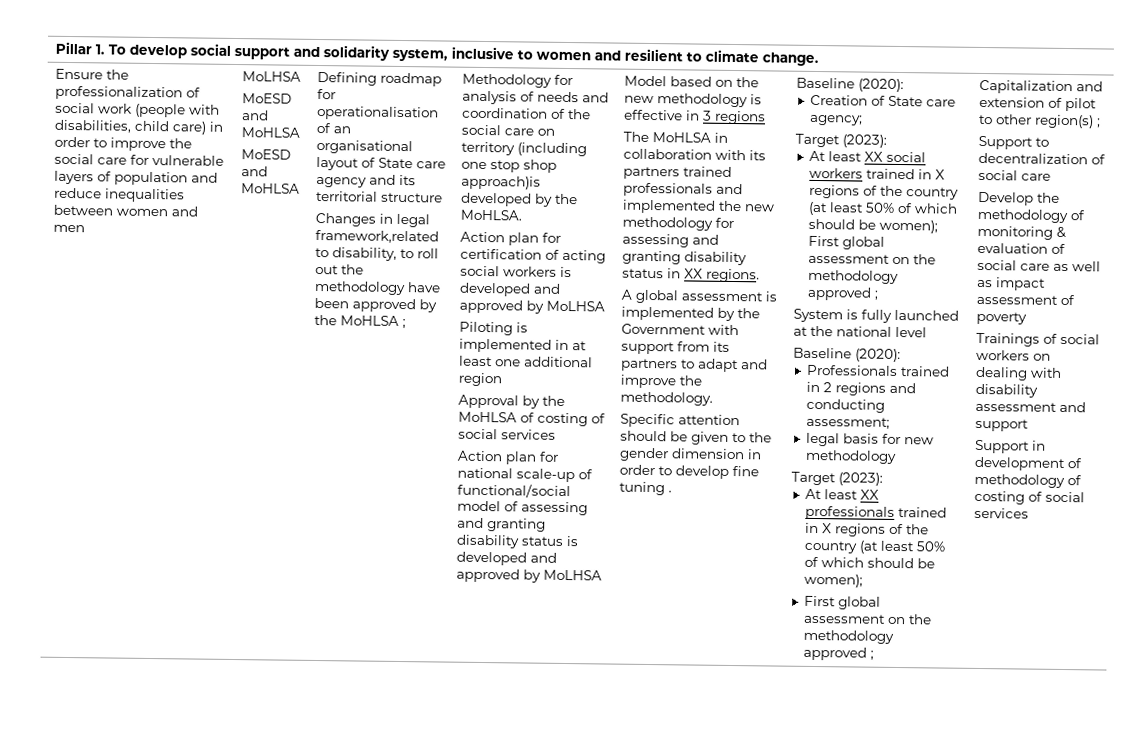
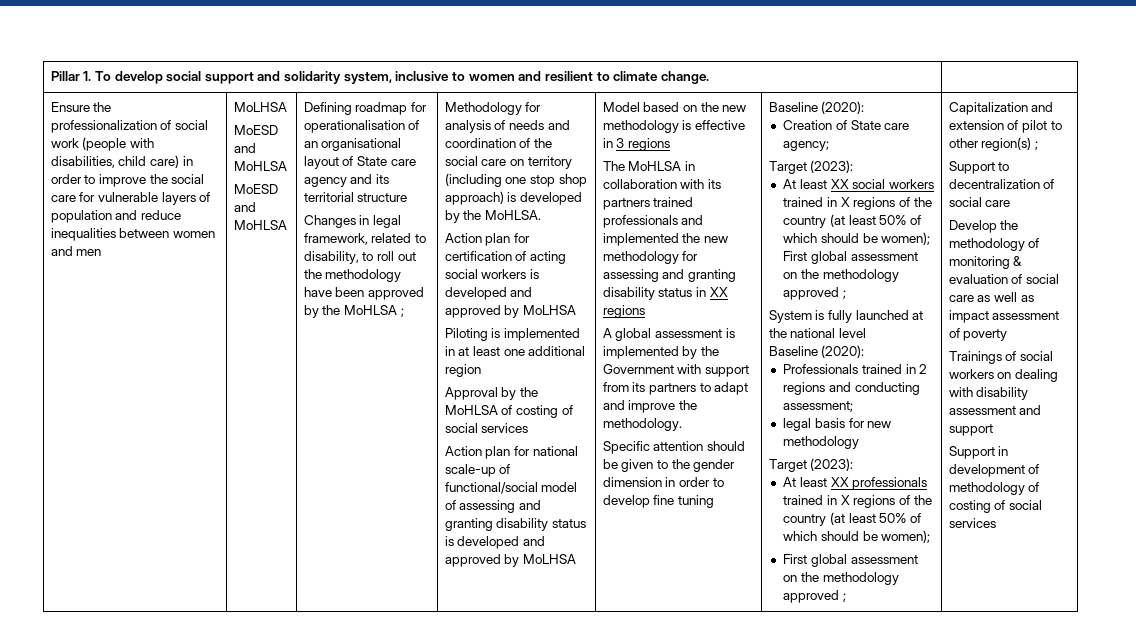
- Changes in legal framework,related to disability, to roll out the methodology have been approved by the MoHLSA ;
+ Changes in legal framework, related to disability, to roll out the methodology have been approved by the MoHLSA ;
- Methodology for analysis of needs and coordination of the social care on territory (including one stop shop approach)is developed by the MoHLSA.
+ Methodology for analysis of needs and coordination of the social care on territory (including one stop shop approach) is developed by the MoHLSA.
- The MoHLSA in collaboration with its partners trained professionals and implemented the new methodology for assessing and granting disability status in XX regions.
+ The MoHLSA in collaboration with its partners trained professionals and implemented the new methodology for assessing and granting disability status in XX regions
- Specific attention should be given to the gender dimension in order to develop fine tuning .
+ Specific attention should be given to the gender dimension in order to develop fine tuning

